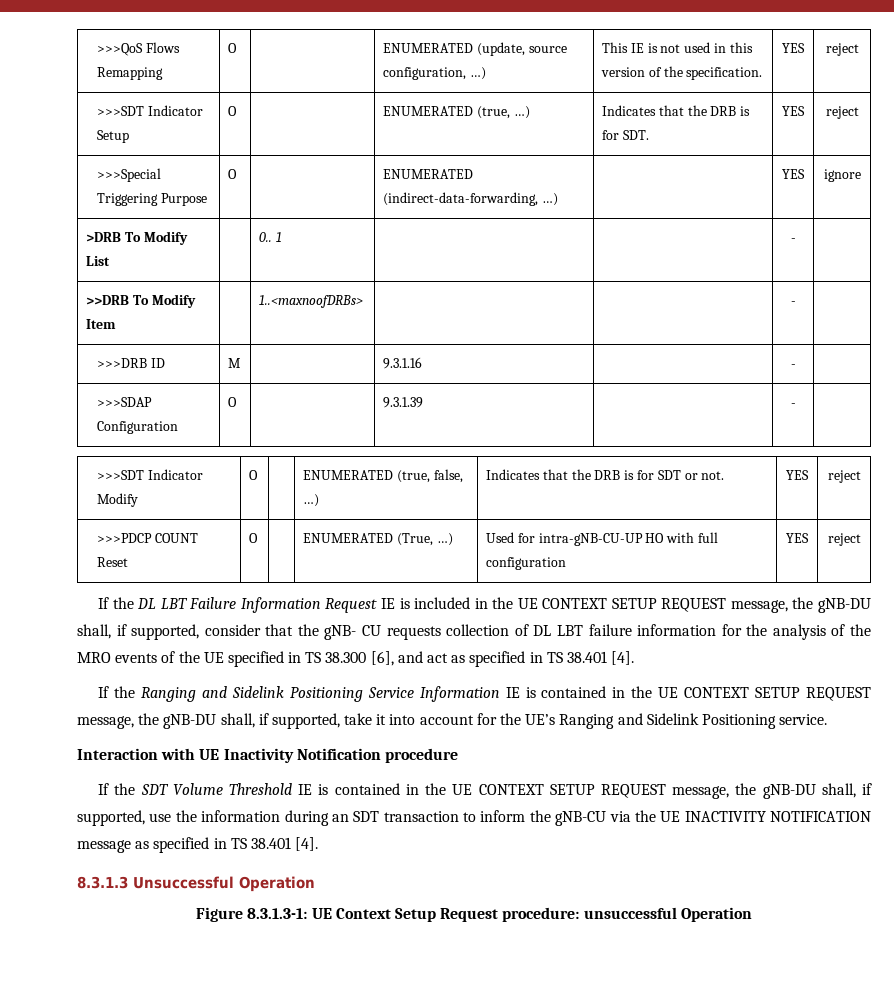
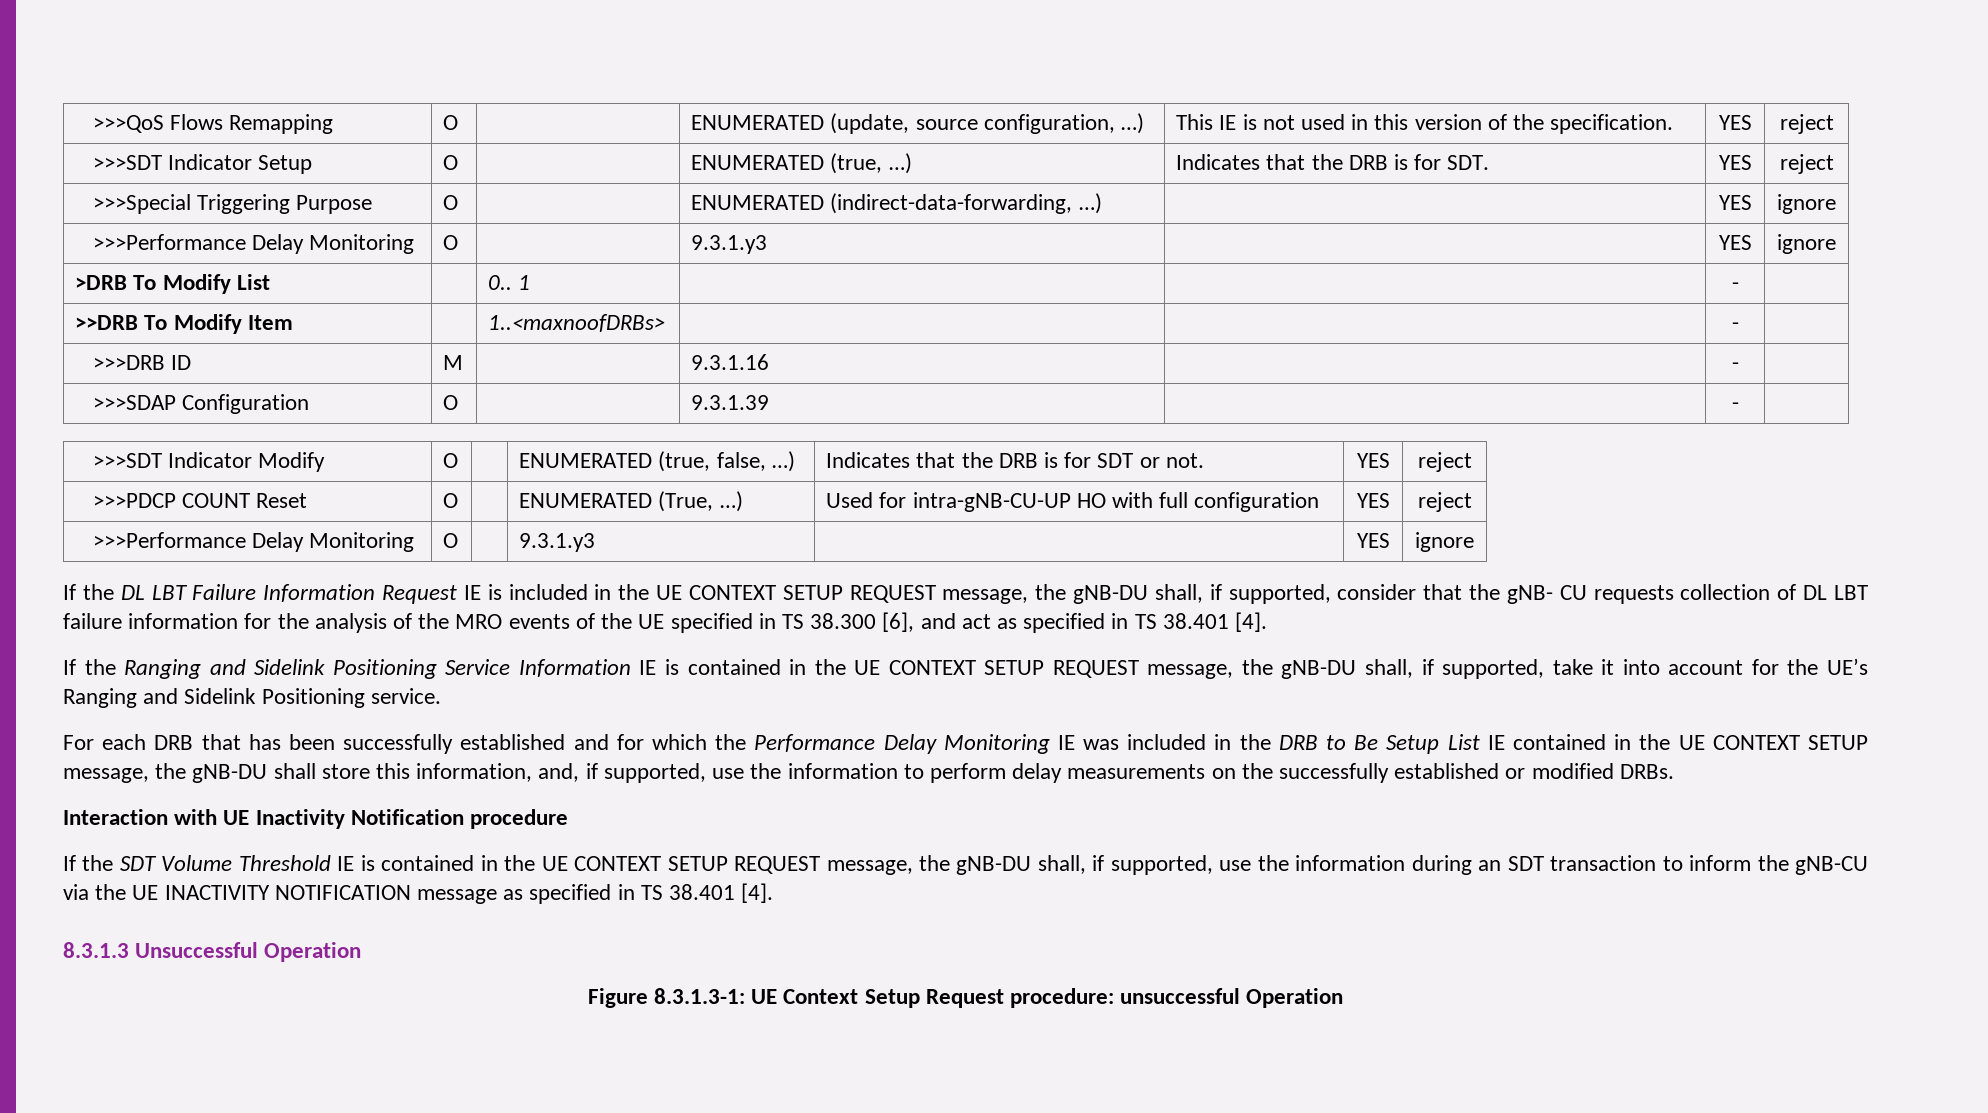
  >>>Special Triggering Purpose | O | | ENUMERATED (indirect-data-forwarding, …) | | YES | ignore
+ >>>Performance Delay Monitoring | O | | 9.3.1.y3 | | YES | ignore
  >>>PDCP COUNT Reset | O | | ENUMERATED (True, …) | Used for intra-gNB-CU-UP HO with full configuration | YES | reject
+ >>>Performance Delay Monitoring | O | | 9.3.1.y3 | | YES | ignore
+ For each DRB that has been successfully established and for which the Performance Delay Monitoring IE was included in the DRB to Be Setup List IE contained in the UE CONTEXT SETUP message, the gNB-DU shall store this information, and, if supported, use the information to perform delay measurements on the successfully established or modified DRBs.

